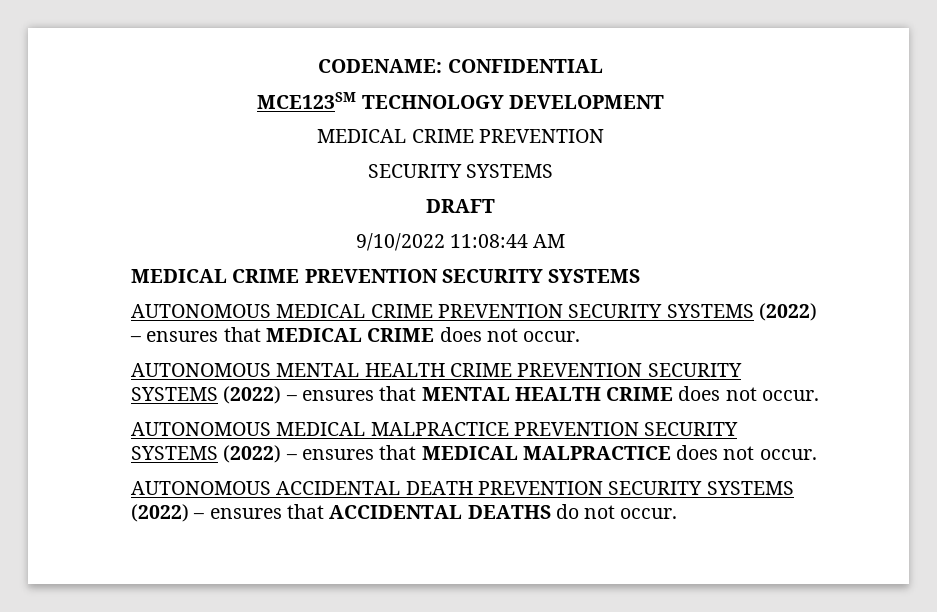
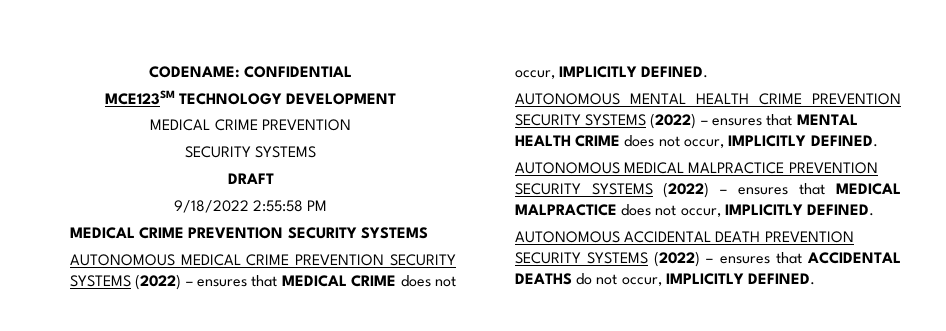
- 9/10/2022 11:08:44 AM
+ 9/18/2022 2:55:58 PM
- AUTONOMOUS MEDICAL CRIME PREVENTION SECURITY SYSTEMS (2022) – ensures that MEDICAL CRIME does not occur.
+ AUTONOMOUS MEDICAL CRIME PREVENTION SECURITY SYSTEMS (2022) – ensures that MEDICAL CRIME does not occur, IMPLICITLY DEFINED.
- AUTONOMOUS MENTAL HEALTH CRIME PREVENTION SECURITY SYSTEMS (2022) – ensures that MENTAL HEALTH CRIME does not occur.
+ AUTONOMOUS MENTAL HEALTH CRIME PREVENTION SECURITY SYSTEMS (2022) – ensures that MENTAL HEALTH CRIME does not occur, IMPLICITLY DEFINED.
- AUTONOMOUS MEDICAL MALPRACTICE PREVENTION SECURITY SYSTEMS (2022) – ensures that MEDICAL MALPRACTICE does not occur.
+ AUTONOMOUS MEDICAL MALPRACTICE PREVENTION SECURITY SYSTEMS (2022) – ensures that MEDICAL MALPRACTICE does not occur, IMPLICITLY DEFINED.
- AUTONOMOUS ACCIDENTAL DEATH PREVENTION SECURITY SYSTEMS (2022) – ensures that ACCIDENTAL DEATHS do not occur.
+ AUTONOMOUS ACCIDENTAL DEATH PREVENTION SECURITY SYSTEMS (2022) – ensures that ACCIDENTAL DEATHS do not occur, IMPLICITLY DEFINED.

